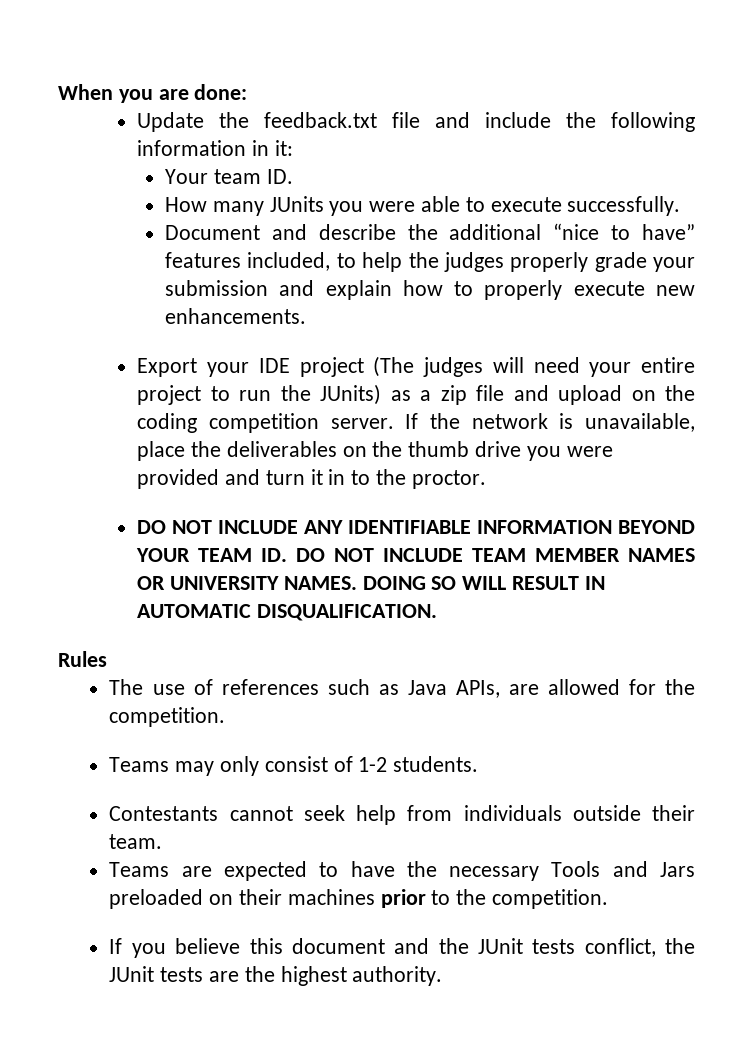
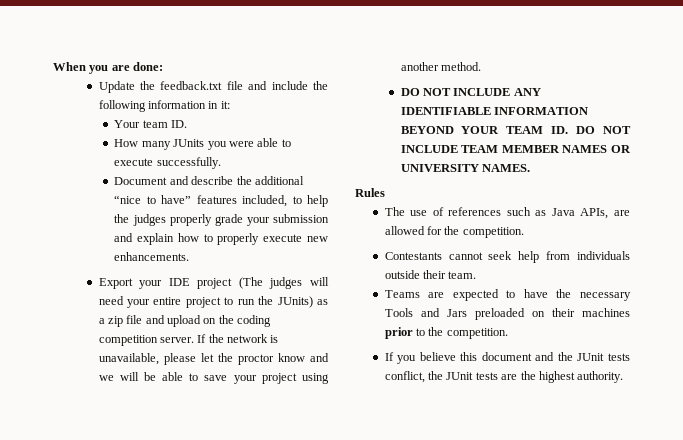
- If the network is unavailable, place the deliverables on the thumb drive you were provided and turn it in to the proctor.
+ If the network is unavailable, please let the proctor know and we will be able to save your project using another method.
- DOING SO WILL RESULT IN AUTOMATIC DISQUALIFICATION.
- Teams may only consist of 1-2 students.

